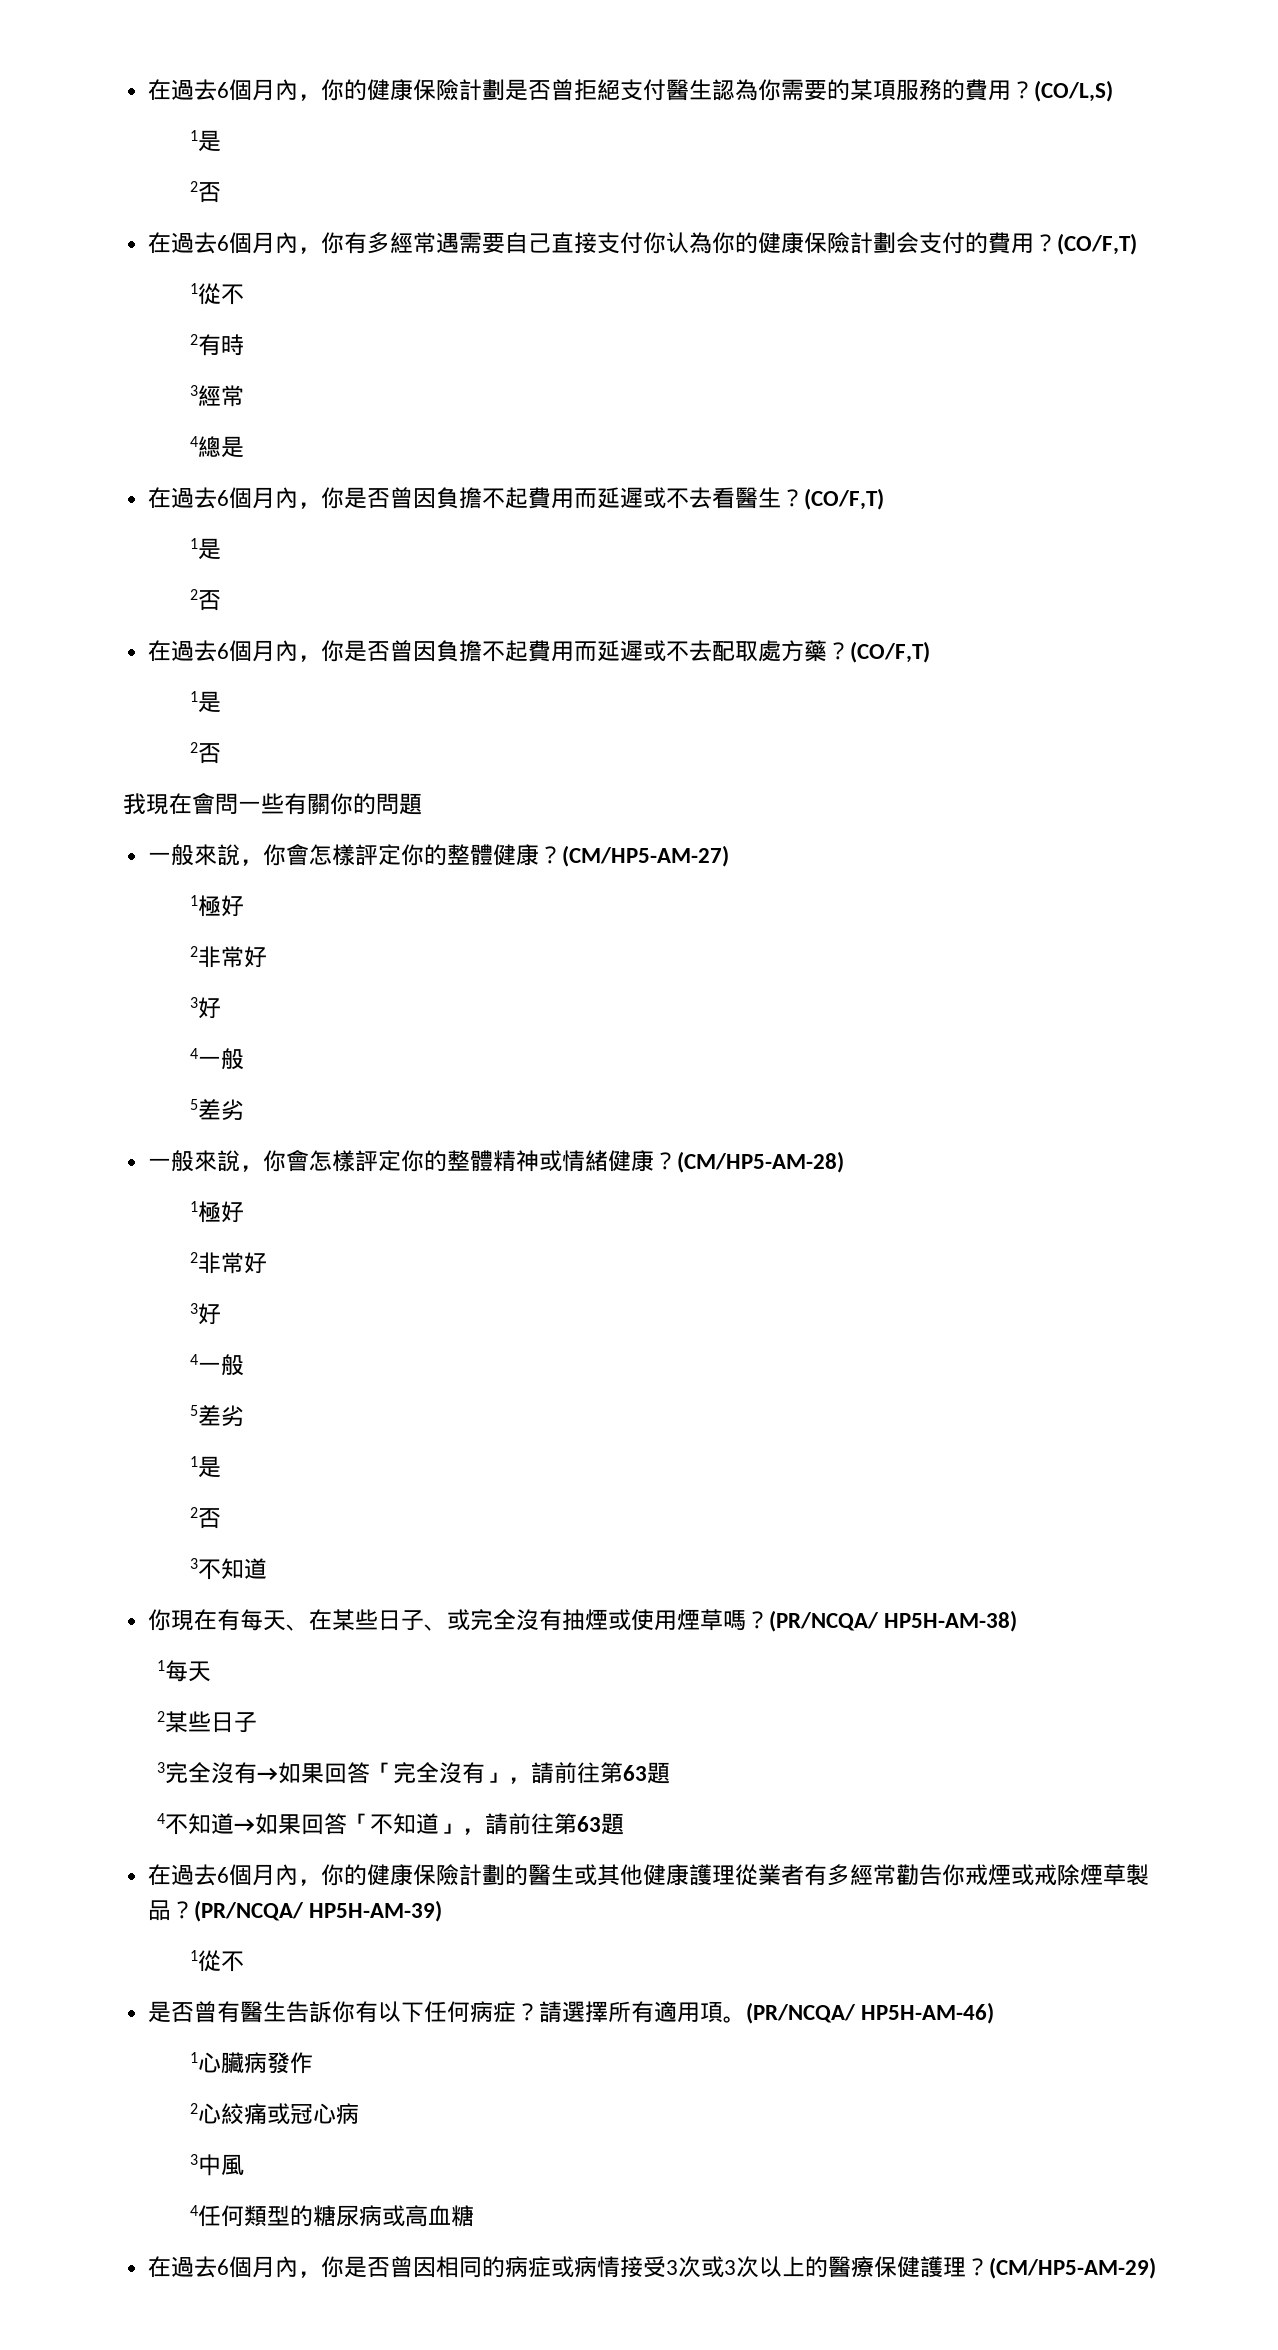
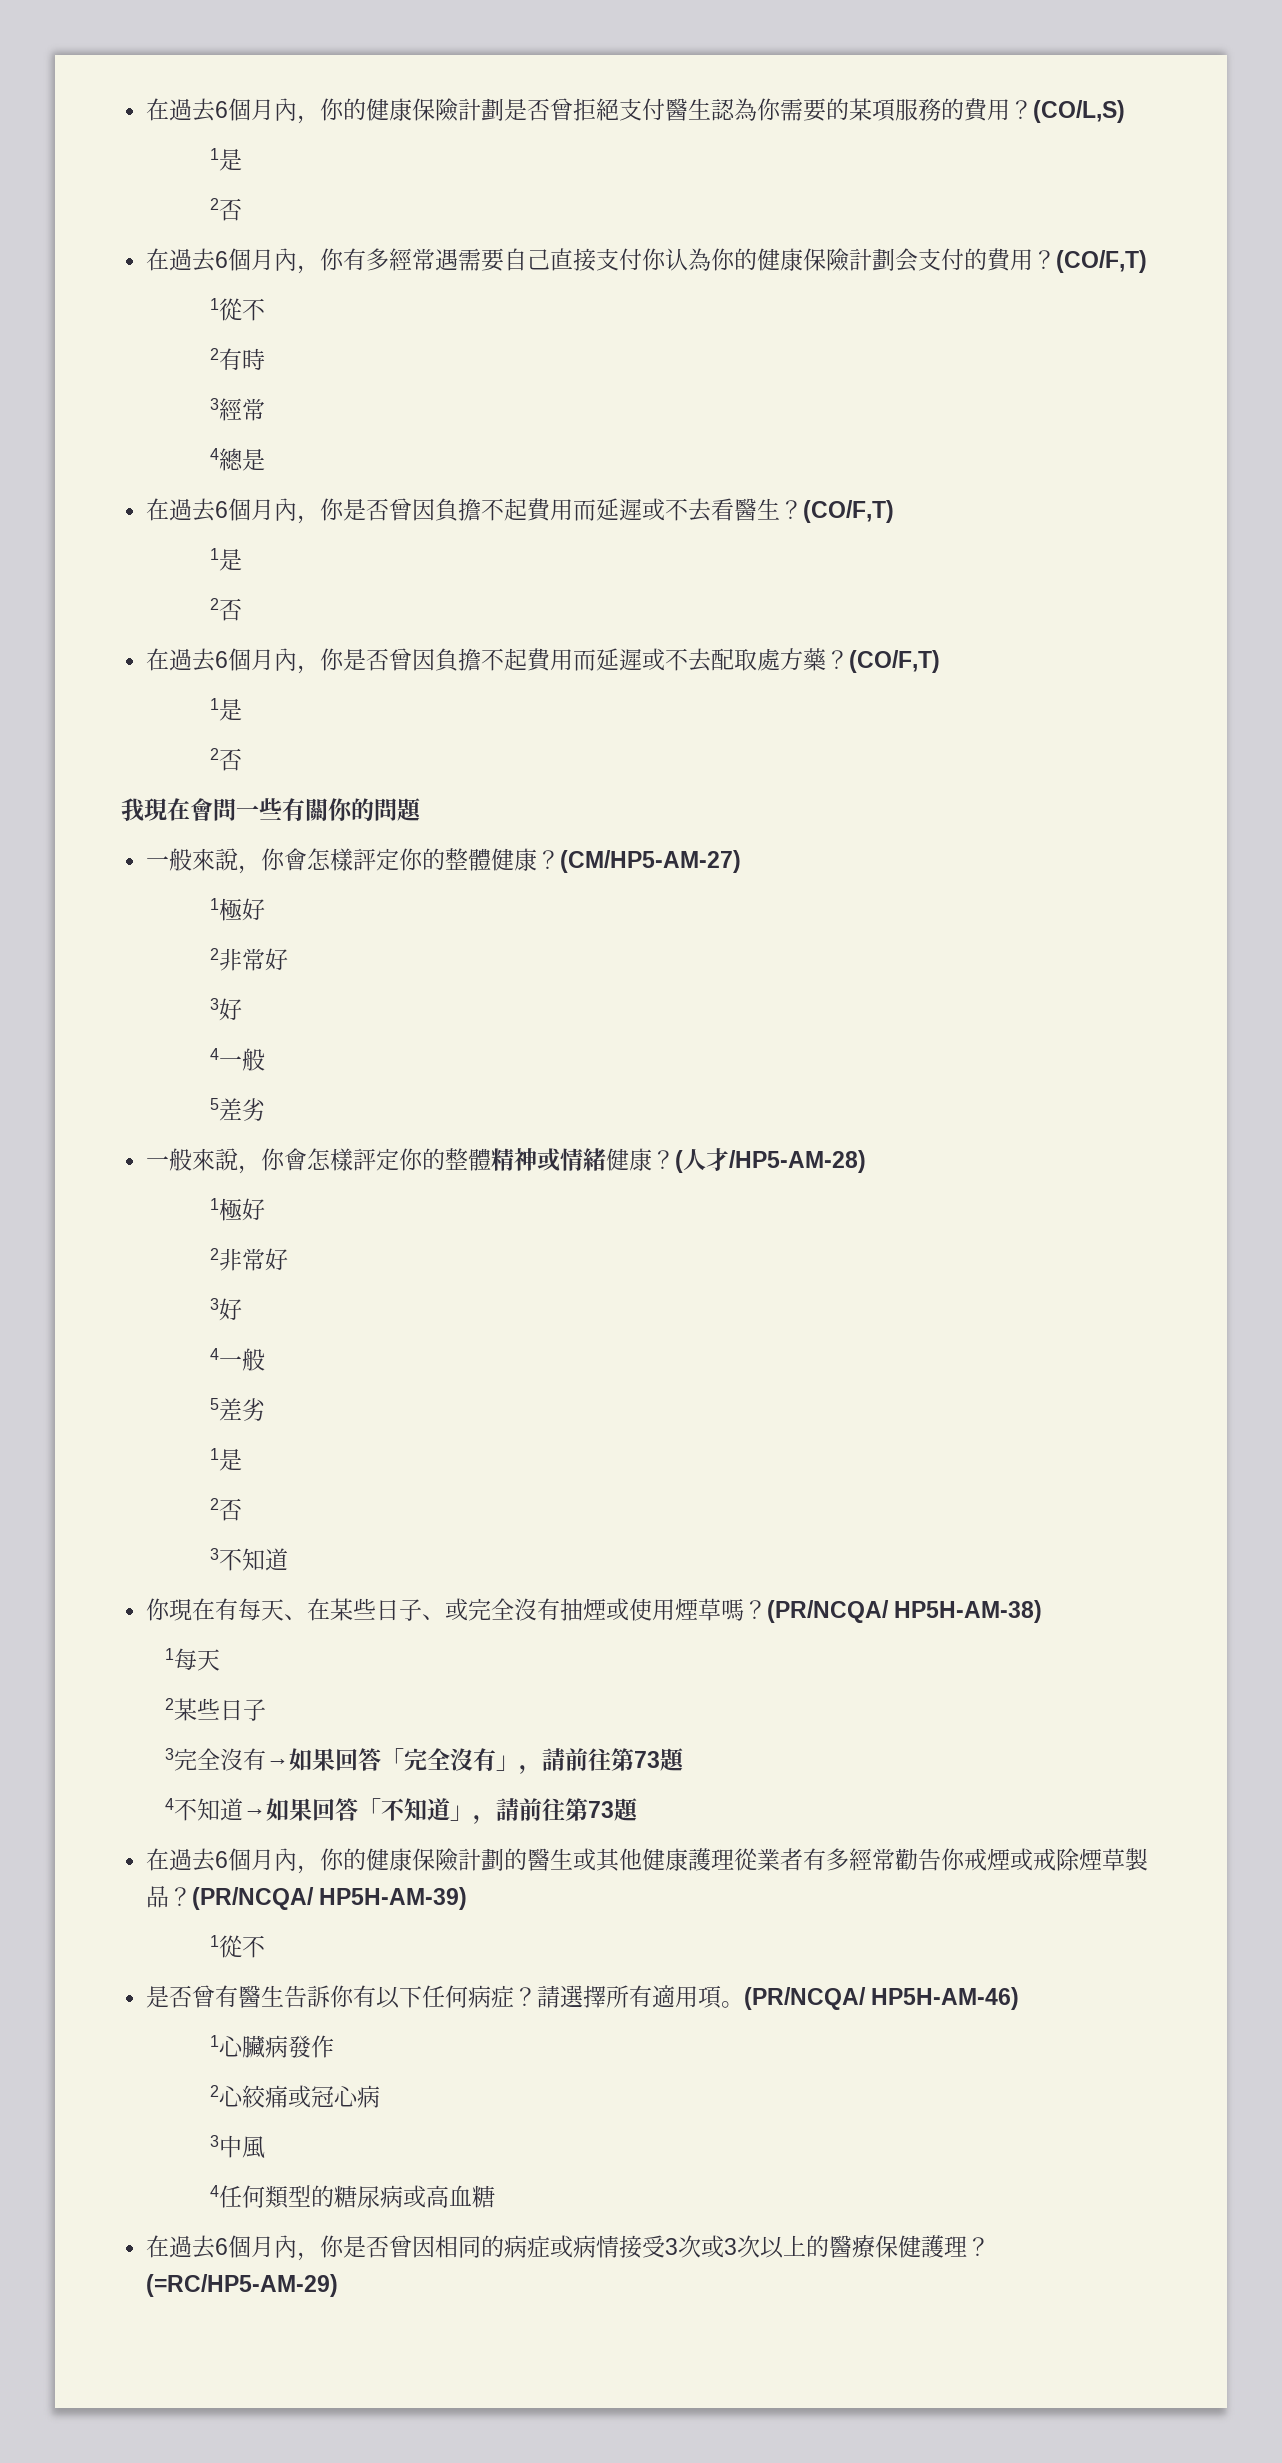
- (CM/HP5-AM-28)
+ (人才/HP5-AM-28)
- 3完全沒有→如果回答「完全沒有」，請前往第63題
+ 3完全沒有→如果回答「完全沒有」，請前往第73題
- 4不知道→如果回答「不知道」，請前往第63題
+ 4不知道→如果回答「不知道」，請前往第73題
- (CM/HP5-AM-29)
+ (=RC/HP5-AM-29)

